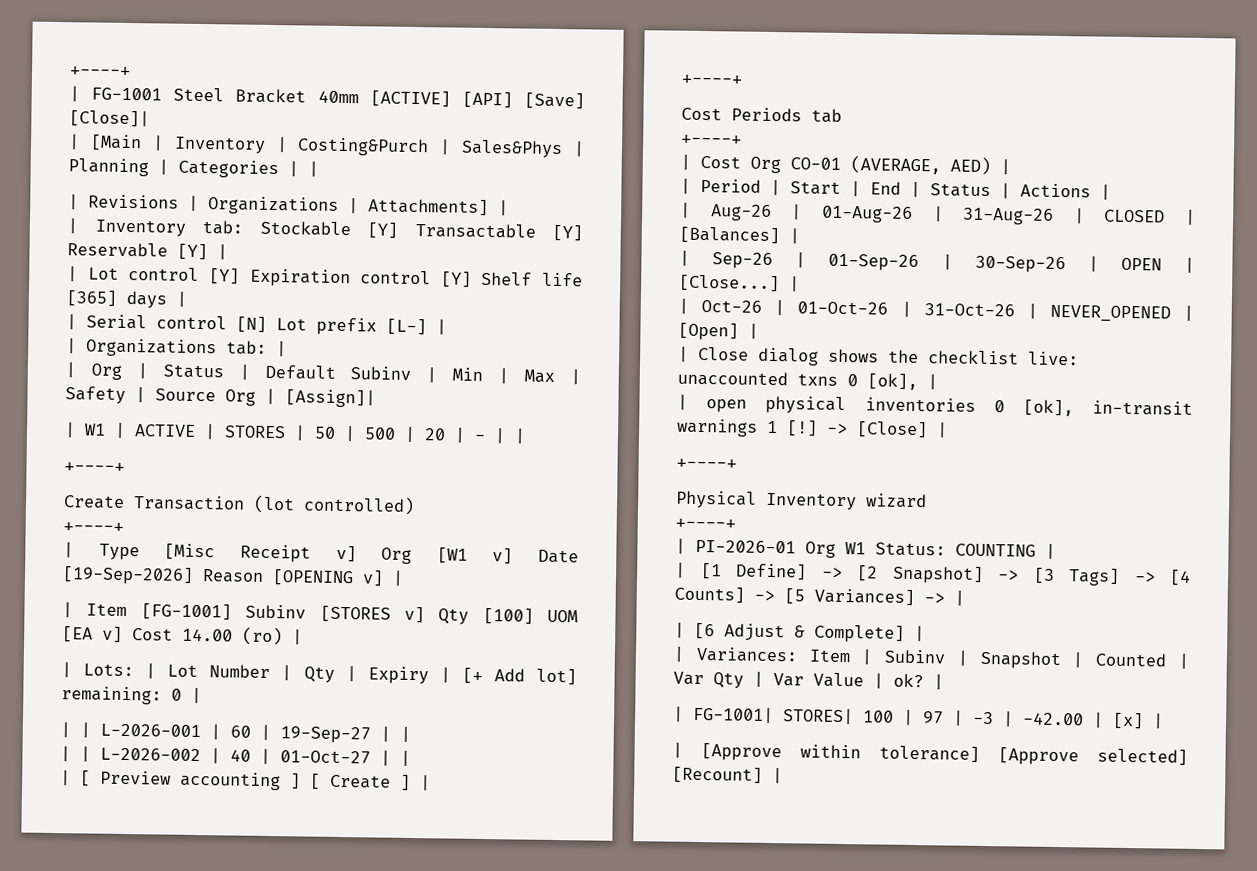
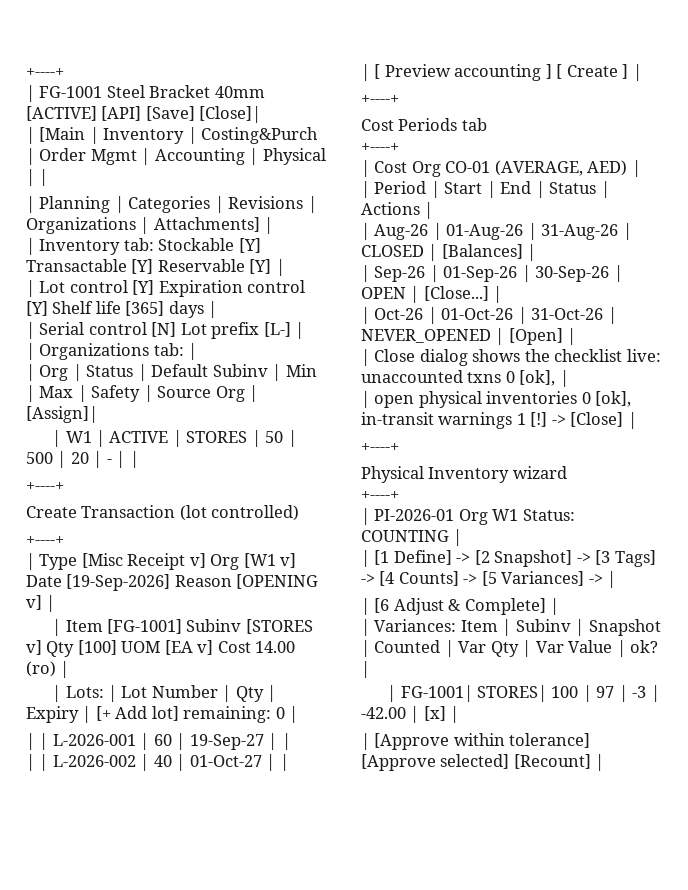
- | [Main | Inventory | Costing&Purch | Sales&Phys | Planning | Categories | |
- | Revisions | Organizations | Attachments] |
+ | [Main | Inventory | Costing&Purch | Order Mgmt | Accounting | Physical | |
+ | Planning | Categories | Revisions | Organizations | Attachments] |

